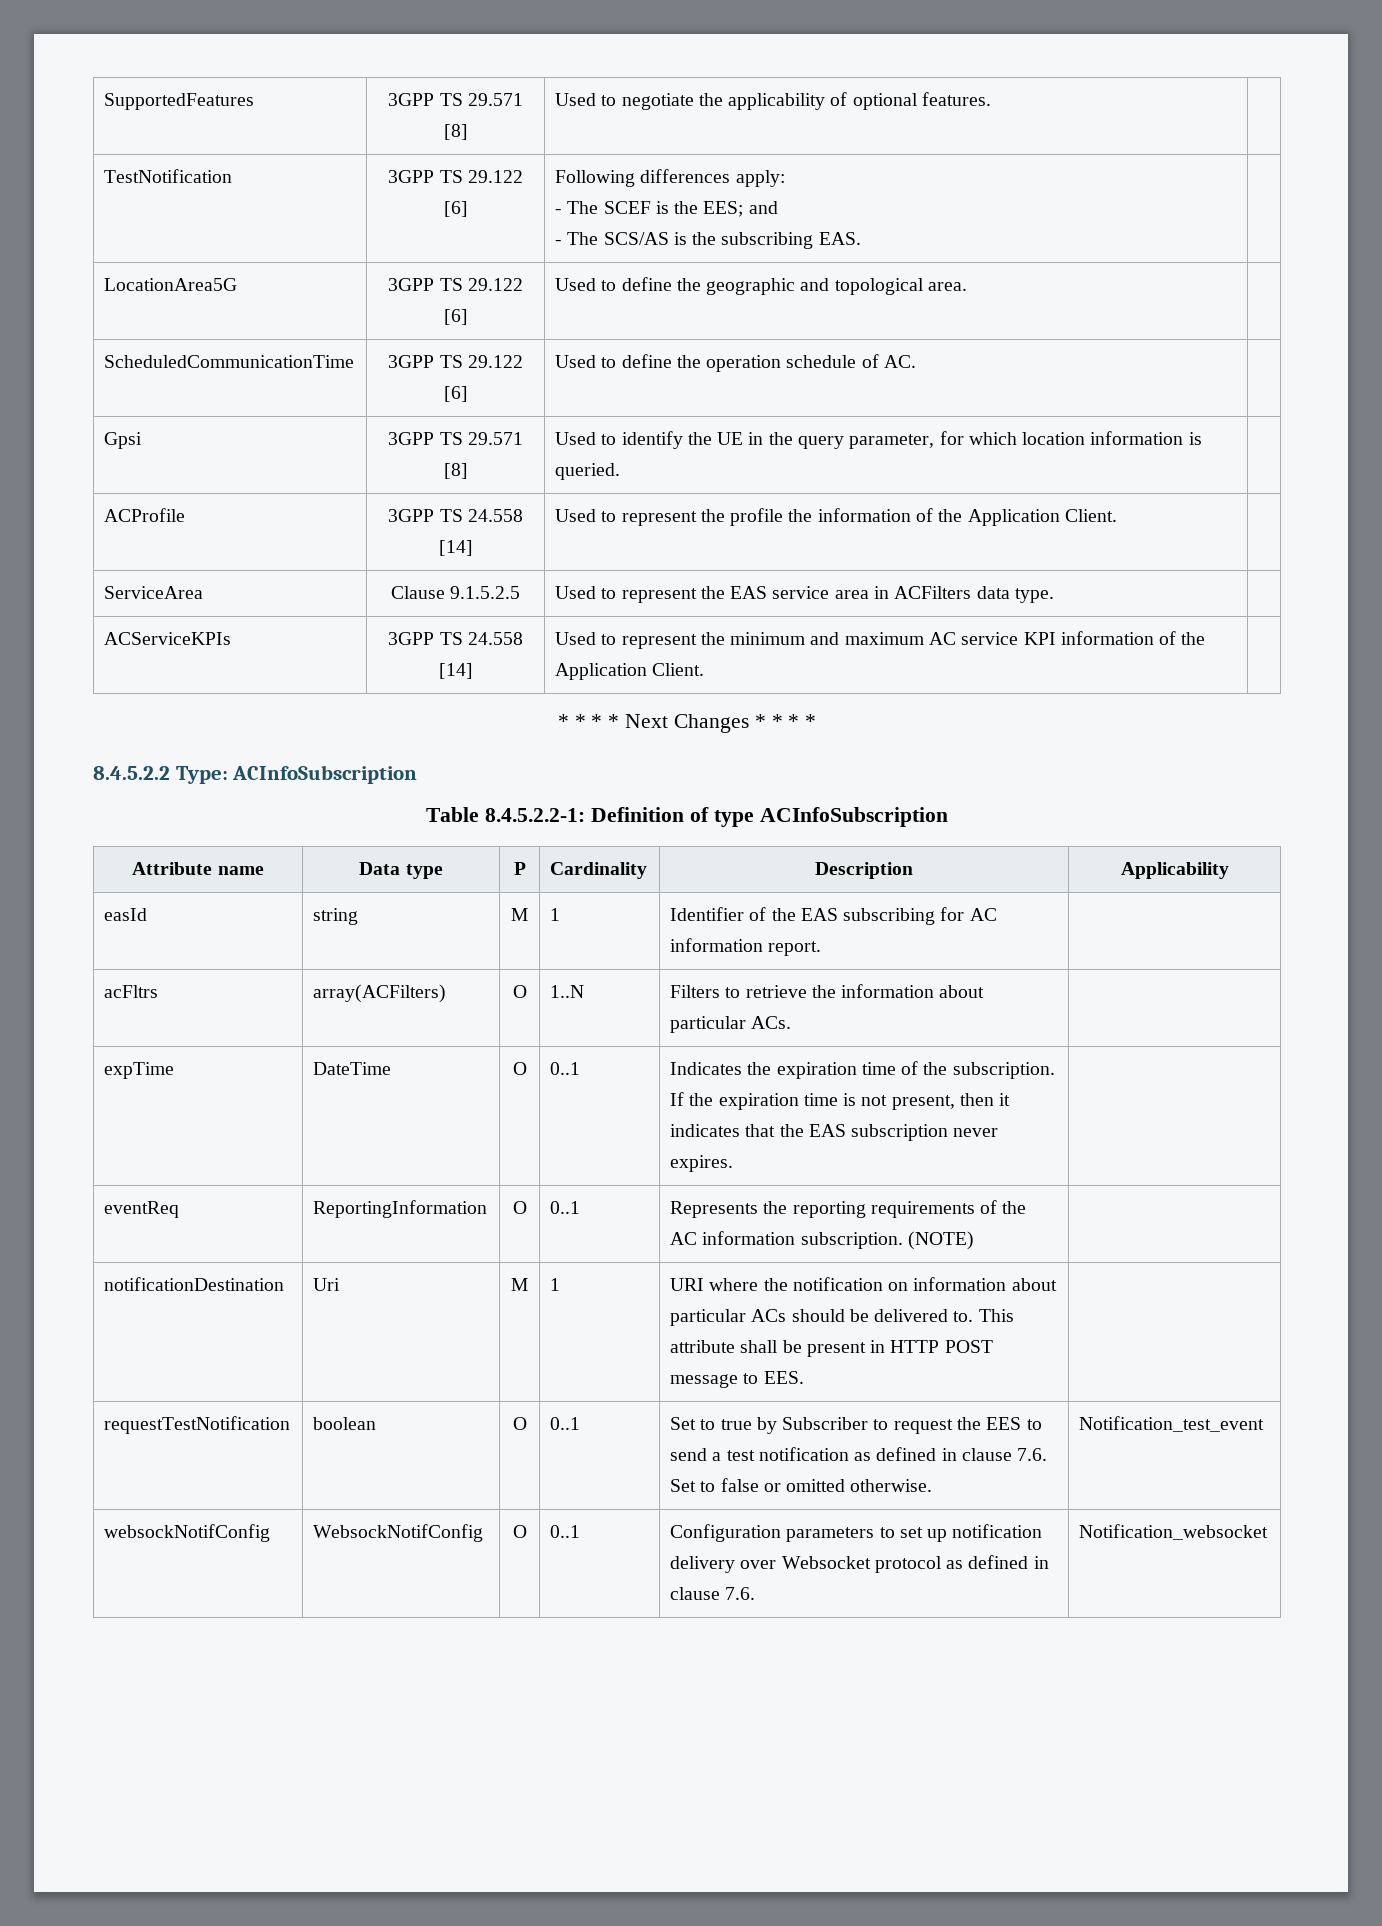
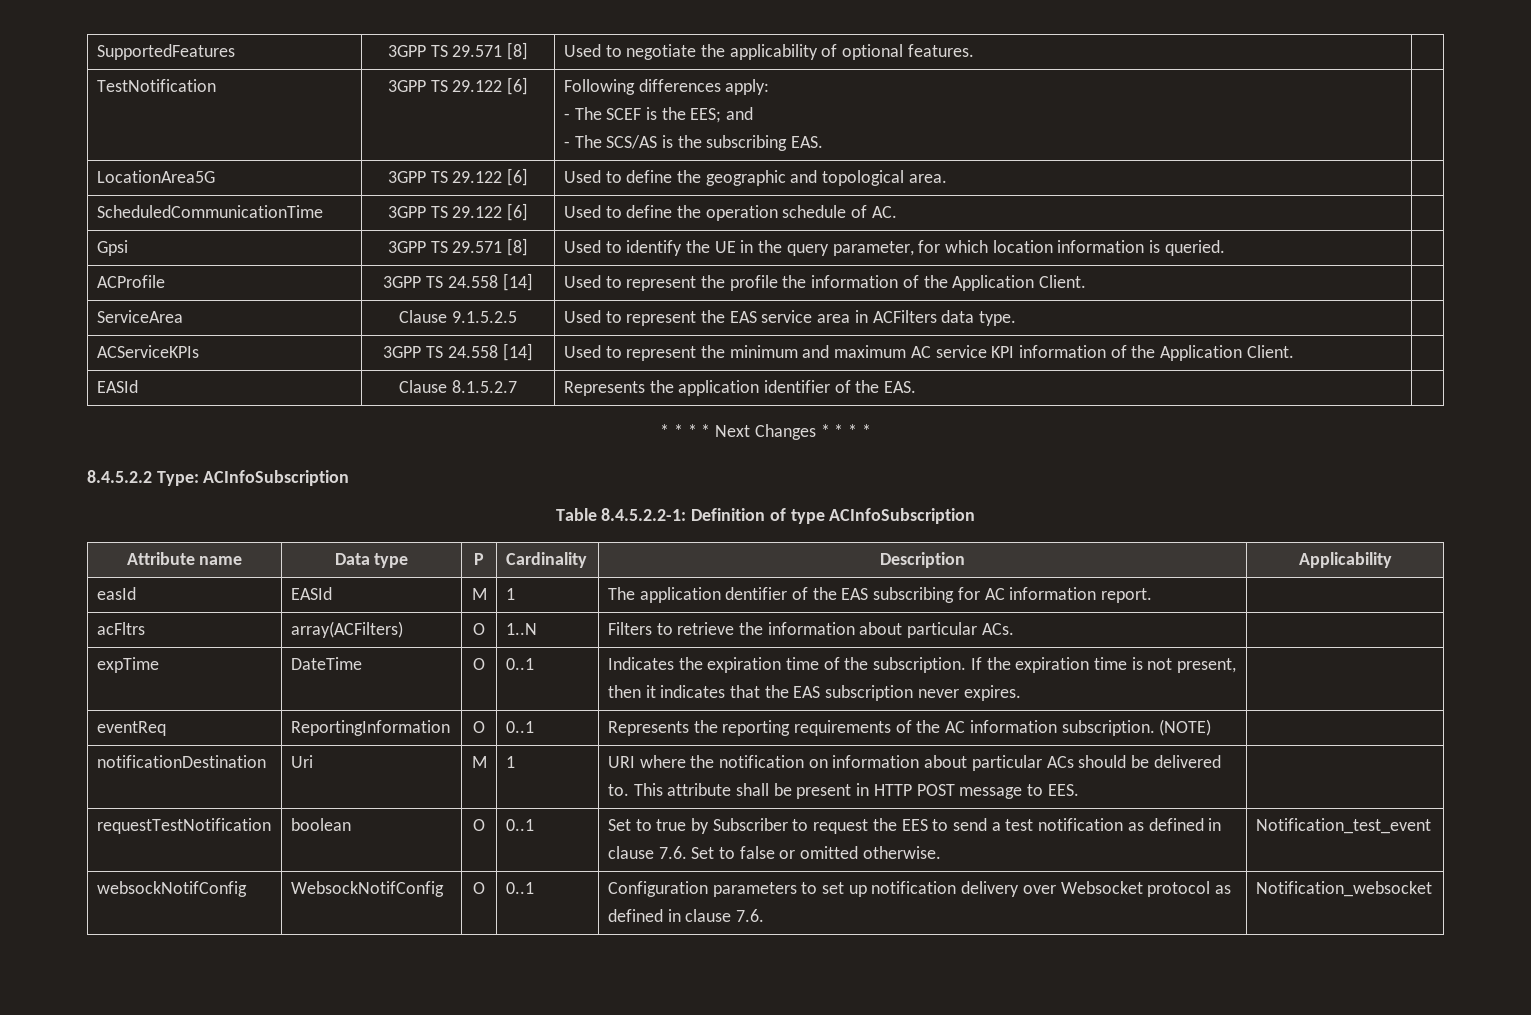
+ EASId | Clause 8.1.5.2.7 | Represents the application identifier of the EAS. |
- easId | string | M | 1 | Identifier of the EAS subscribing for AC information report. |
+ easId | EASId | M | 1 | The application dentifier of the EAS subscribing for AC information report. |

